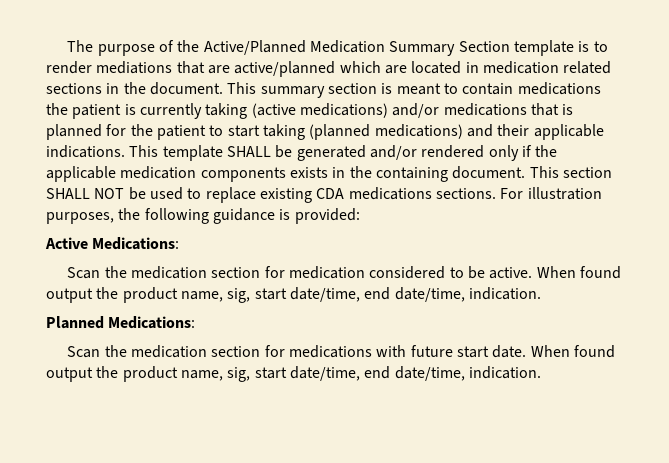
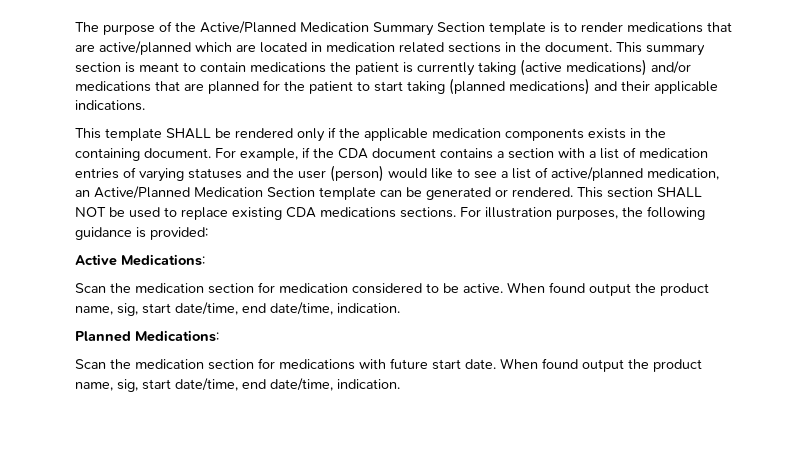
- The purpose of the Active/Planned Medication Summary Section template is to render mediations that are active/planned which are located in medication related sections in the document.
+ The purpose of the Active/Planned Medication Summary Section template is to render medications that are active/planned which are located in medication related sections in the document.
- This summary section is meant to contain medications the patient is currently taking (active medications) and/or medications that is planned for the patient to start taking (planned medications) and their applicable indications. This template SHALL be generated and/or rendered only if the applicable medication components exists in the containing document.
+ This summary section is meant to contain medications the patient is currently taking (active medications) and/or medications that are planned for the patient to start taking (planned medications) and their applicable indications.
+ This template SHALL be rendered only if the applicable medication components exists in the containing document.
+ For example, if the CDA document contains a section with a list of medication entries of varying statuses and the user (person) would like to see a list of active/planned medication, an Active/Planned Medication Section template can be generated or rendered.

